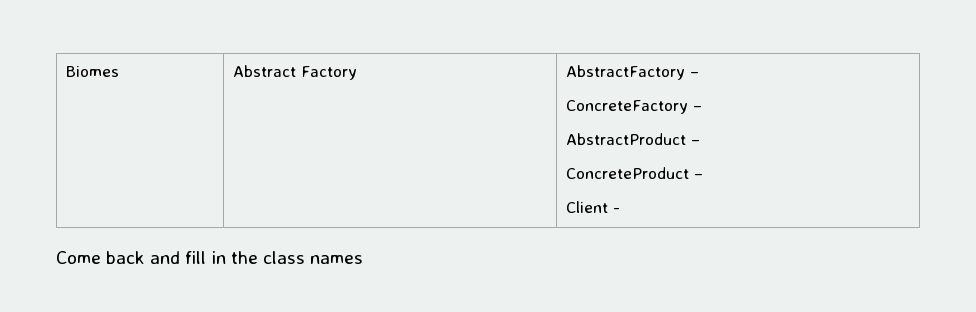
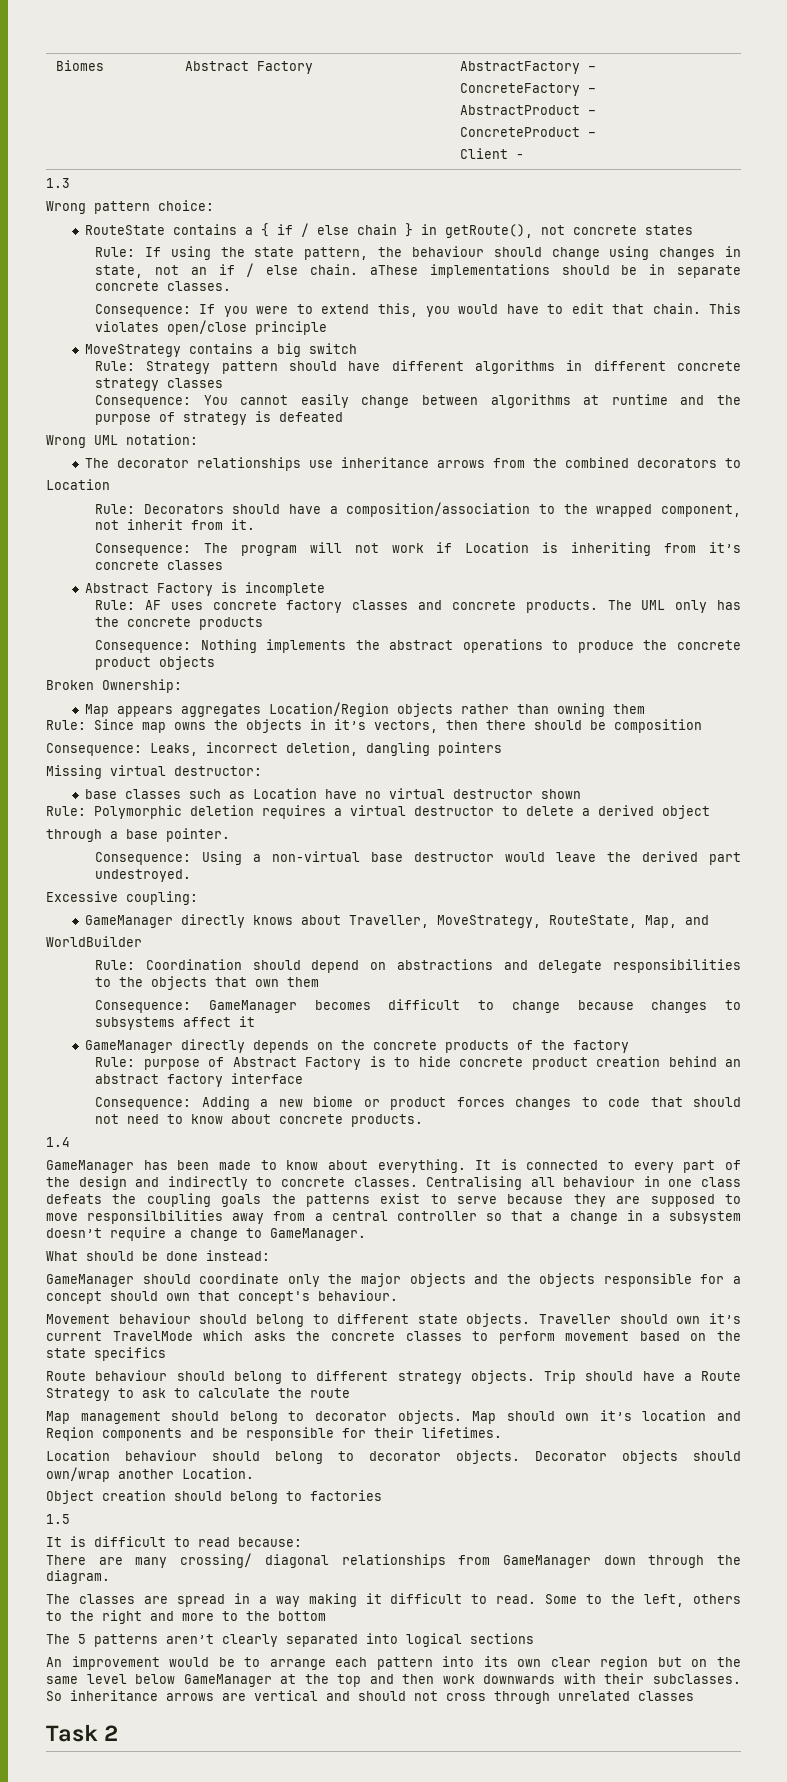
- Come back and fill in the class names
+ 1.3
+ Wrong pattern choice:
+ RouteState contains a { if / else chain } in getRoute(), not concrete states
+ Rule: If using the state pattern, the behaviour should change using changes in state, not an if / else chain. aThese implementations should be in separate concrete classes.
+ Consequence: If you were to extend this, you would have to edit that chain. This violates open/close principle
+ MoveStrategy contains a big switch
+ Rule: Strategy pattern should have different algorithms in different concrete strategy classes
+ Consequence: You cannot easily change between algorithms at runtime and the purpose of strategy is defeated
+ Wrong UML notation:
+ The decorator relationships use inheritance arrows from the combined decorators to
+ Location
+ Rule: Decorators should have a composition/association to the wrapped component, not inherit from it.
+ Consequence: The program will not work if Location is inheriting from it’s concrete classes
+ Abstract Factory is incomplete
+ Rule: AF uses concrete factory classes and concrete products. The UML only has the concrete products
+ Consequence: Nothing implements the abstract operations to produce the concrete product objects
+ Broken Ownership:
+ Map appears aggregates Location/Region objects rather than owning them
+ Rule: Since map owns the objects in it’s vectors, then there should be composition
+ Consequence: Leaks, incorrect deletion, dangling pointers
+ Missing virtual destructor:
+ base classes such as Location have no virtual destructor shown
+ Rule: Polymorphic deletion requires a virtual destructor to delete a derived object
+ through a base pointer.
+ Consequence: Using a non-virtual base destructor would leave the derived part undestroyed.
+ Excessive coupling:
+ GameManager directly knows about Traveller, MoveStrategy, RouteState, Map, and
+ WorldBuilder
+ Rule: Coordination should depend on abstractions and delegate responsibilities to the objects that own them
+ Consequence: GameManager becomes difficult to change because changes to subsystems affect it
+ GameManager directly depends on the concrete products of the factory
+ Rule: purpose of Abstract Factory is to hide concrete product creation behind an abstract factory interface
+ Consequence: Adding a new biome or product forces changes to code that should not need to know about concrete products.
+ 1.4
+ GameManager has been made to know about everything. It is connected to every part of the design and indirectly to concrete classes. Centralising all behaviour in one class defeats the coupling goals the patterns exist to serve because they are supposed to move responsilbilities away from a central controller so that a change in a subsystem doesn’t require a change to GameManager.
+ What should be done instead:
+ GameManager should coordinate only the major objects and the objects responsible for a concept should own that concept's behaviour.
+ Movement behaviour should belong to different state objects. Traveller should own it’s current TravelMode which asks the concrete classes to perform movement based on the state specifics
+ Route behaviour should belong to different strategy objects. Trip should have a Route Strategy to ask to calculate the route
+ Map management should belong to decorator objects. Map should own it’s location and Reqion components and be responsible for their lifetimes.
+ Location behaviour should belong to decorator objects. Decorator objects should own/wrap another Location.
+ Object creation should belong to factories
+ 1.5
+ It is difficult to read because:
+ There are many crossing/ diagonal relationships from GameManager down through the diagram.
+ The classes are spread in a way making it difficult to read. Some to the left, others to the right and more to the bottom
+ The 5 patterns aren’t clearly separated into logical sections
+ An improvement would be to arrange each pattern into its own clear region but on the same level below GameManager at the top and then work downwards with their subclasses. So inheritance arrows are vertical and should not cross through unrelated classes
+ Task 2

